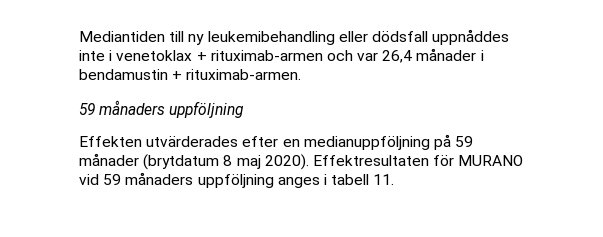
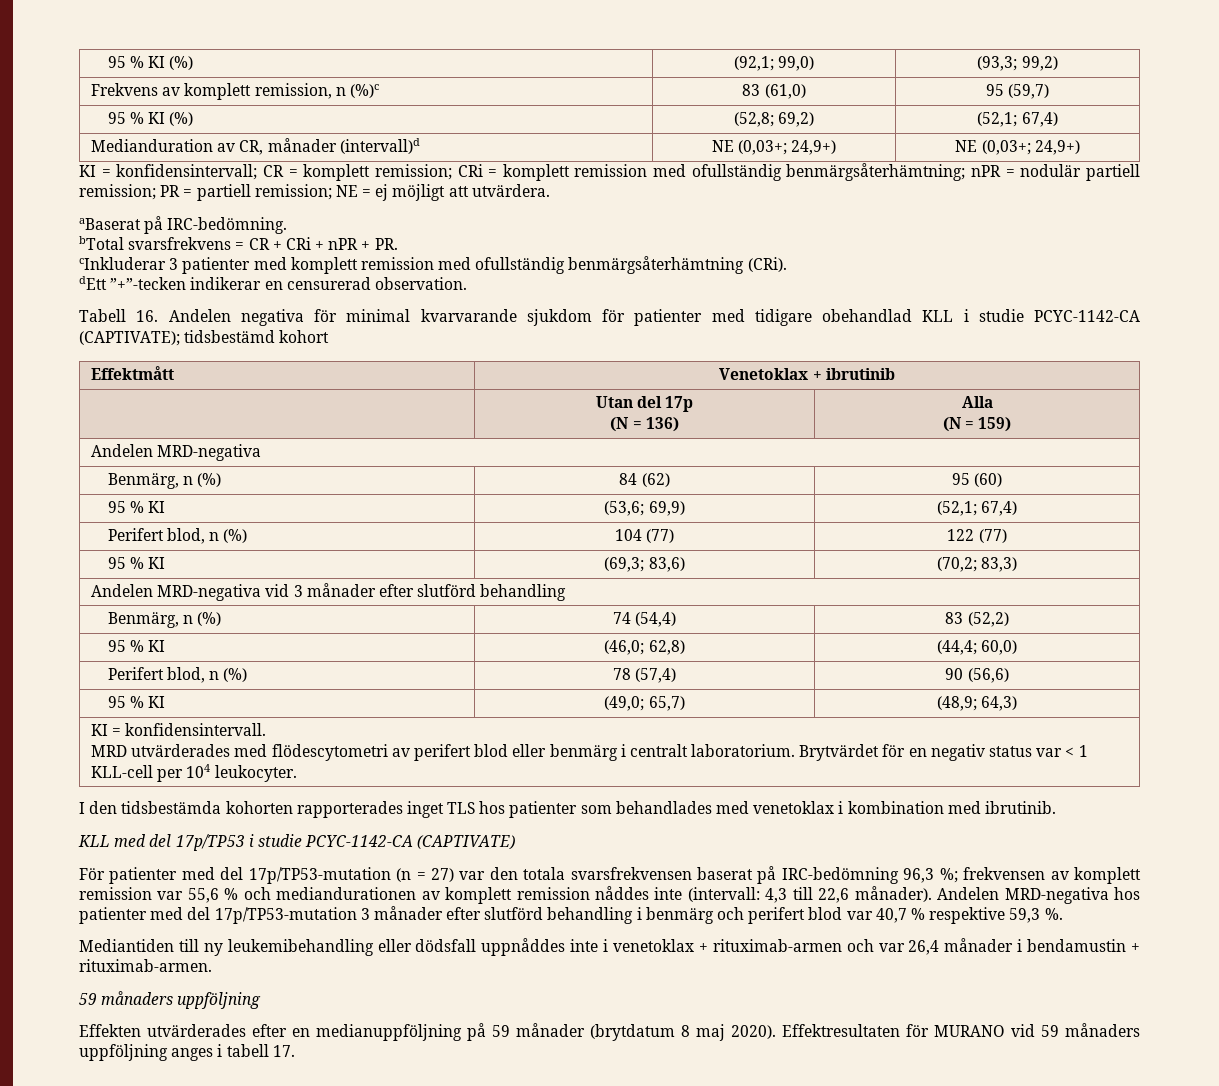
+ 95 % KI (%) | (92,1; 99,0) | (93,3; 99,2)
+ Frekvens av komplett remission, n (%)c | 83 (61,0) | 95 (59,7)
+ 95 % KI (%) | (52,8; 69,2) | (52,1; 67,4)
+ Medianduration av CR, månader (intervall)d | NE (0,03+; 24,9+) | NE (0,03+; 24,9+)
+ KI = konfidensintervall; CR = komplett remission; CRi = komplett remission med ofullständig benmärgsåterhämtning; nPR = nodulär partiell remission; PR = partiell remission; NE = ej möjligt att utvärdera.
+ aBaserat på IRC-bedömning.
+ bTotal svarsfrekvens = CR + CRi + nPR + PR.
+ cInkluderar 3 patienter med komplett remission med ofullständig benmärgsåterhämtning (CRi).
+ dEtt ”+”-tecken indikerar en censurerad observation.
+ Tabell 16. Andelen negativa för minimal kvarvarande sjukdom för patienter med tidigare obehandlad KLL i studie PCYC-1142-CA (CAPTIVATE); tidsbestämd kohort
+ Effektmått | Venetoklax + ibrutinib
+ | Utan del 17p
+ (N = 136) | Alla
+ (N = 159)
+ Andelen MRD-negativa
+ Benmärg, n (%) | 84 (62) | 95 (60)
+ 95 % KI | (53,6; 69,9) | (52,1; 67,4)
+ Perifert blod, n (%) | 104 (77) | 122 (77)
+ 95 % KI | (69,3; 83,6) | (70,2; 83,3)
+ Andelen MRD-negativa vid 3 månader efter slutförd behandling
+ Benmärg, n (%) | 74 (54,4) | 83 (52,2)
+ 95 % KI | (46,0; 62,8) | (44,4; 60,0)
+ Perifert blod, n (%) | 78 (57,4) | 90 (56,6)
+ 95 % KI | (49,0; 65,7) | (48,9; 64,3)
+ KI = konfidensintervall.
+ MRD utvärderades med flödescytometri av perifert blod eller benmärg i centralt laboratorium. Brytvärdet för en negativ status var < 1 KLL-cell per 104 leukocyter.
+ I den tidsbestämda kohorten rapporterades inget TLS hos patienter som behandlades med venetoklax i kombination med ibrutinib.
+ KLL med del 17p/TP53 i studie PCYC-1142-CA (CAPTIVATE)
+ För patienter med del 17p/TP53-mutation (n = 27) var den totala svarsfrekvensen baserat på IRC-bedömning 96,3 %; frekvensen av komplett remission var 55,6 % och mediandurationen av komplett remission nåddes inte (intervall: 4,3 till 22,6 månader). Andelen MRD-negativa hos patienter med del 17p/TP53-mutation 3 månader efter slutförd behandling i benmärg och perifert blod var 40,7 % respektive 59,3 %.
- Effektresultaten för MURANO vid 59 månaders uppföljning anges i tabell 11.
+ Effektresultaten för MURANO vid 59 månaders uppföljning anges i tabell 17.

